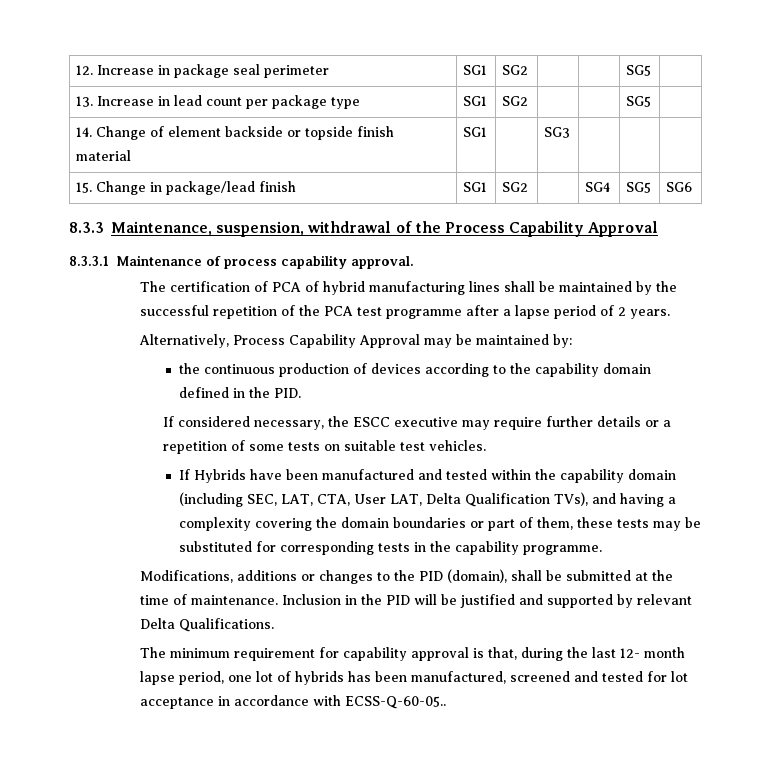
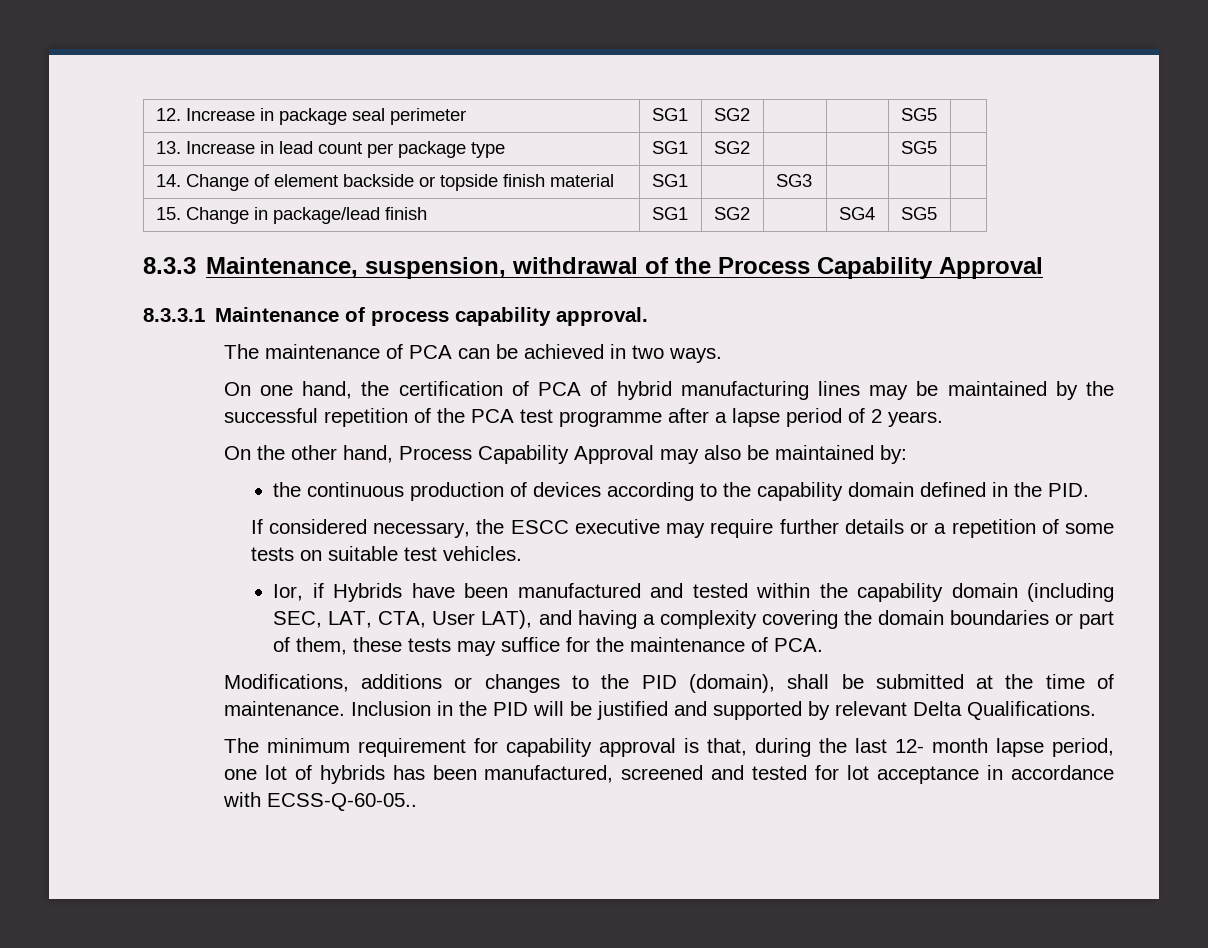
- 15. Change in package/lead finish | SG1 | SG2 | | SG4 | SG5 | SG6
+ 15. Change in package/lead finish | SG1 | SG2 | | SG4 | SG5 |
- The certification of PCA of hybrid manufacturing lines shall be maintained by the successful repetition of the PCA test programme after a lapse period of 2 years.
+ The maintenance of PCA can be achieved in two ways.
+ On one hand, the certification of PCA of hybrid manufacturing lines may be maintained by the successful repetition of the PCA test programme after a lapse period of 2 years.
- Alternatively, Process Capability Approval may be maintained by:
+ On the other hand, Process Capability Approval may also be maintained by:
- If Hybrids have been manufactured and tested within the capability domain (including SEC, LAT, CTA, User LAT, Delta Qualification TVs), and having a complexity covering the domain boundaries or part of them, these tests may be substituted for corresponding tests in the capability programme.
+ Ior, if Hybrids have been manufactured and tested within the capability domain (including SEC, LAT, CTA, User LAT), and having a complexity covering the domain boundaries or part of them, these tests may suffice for the maintenance of PCA.

